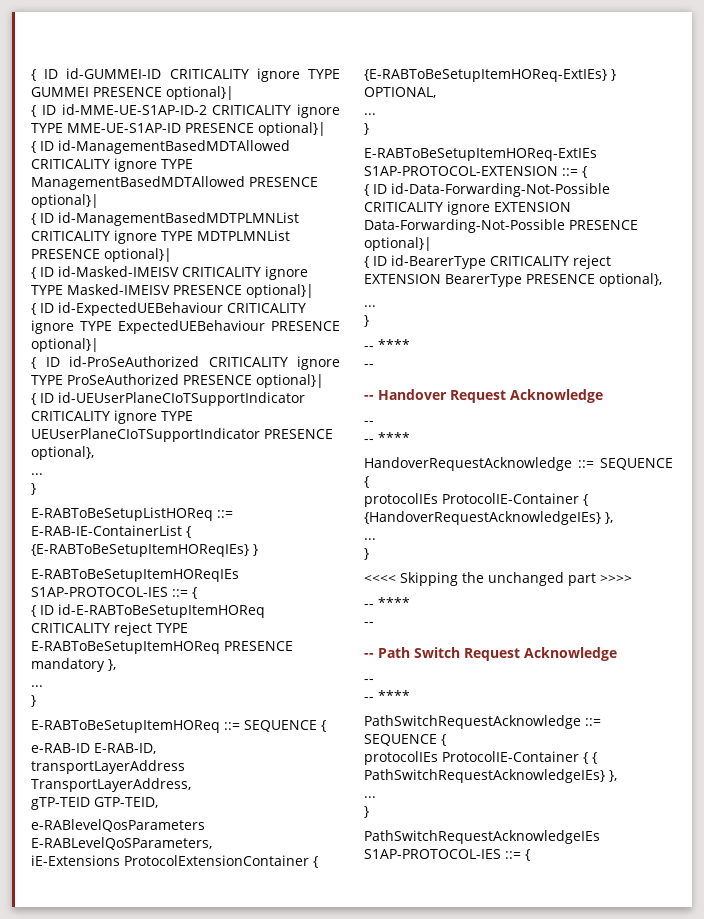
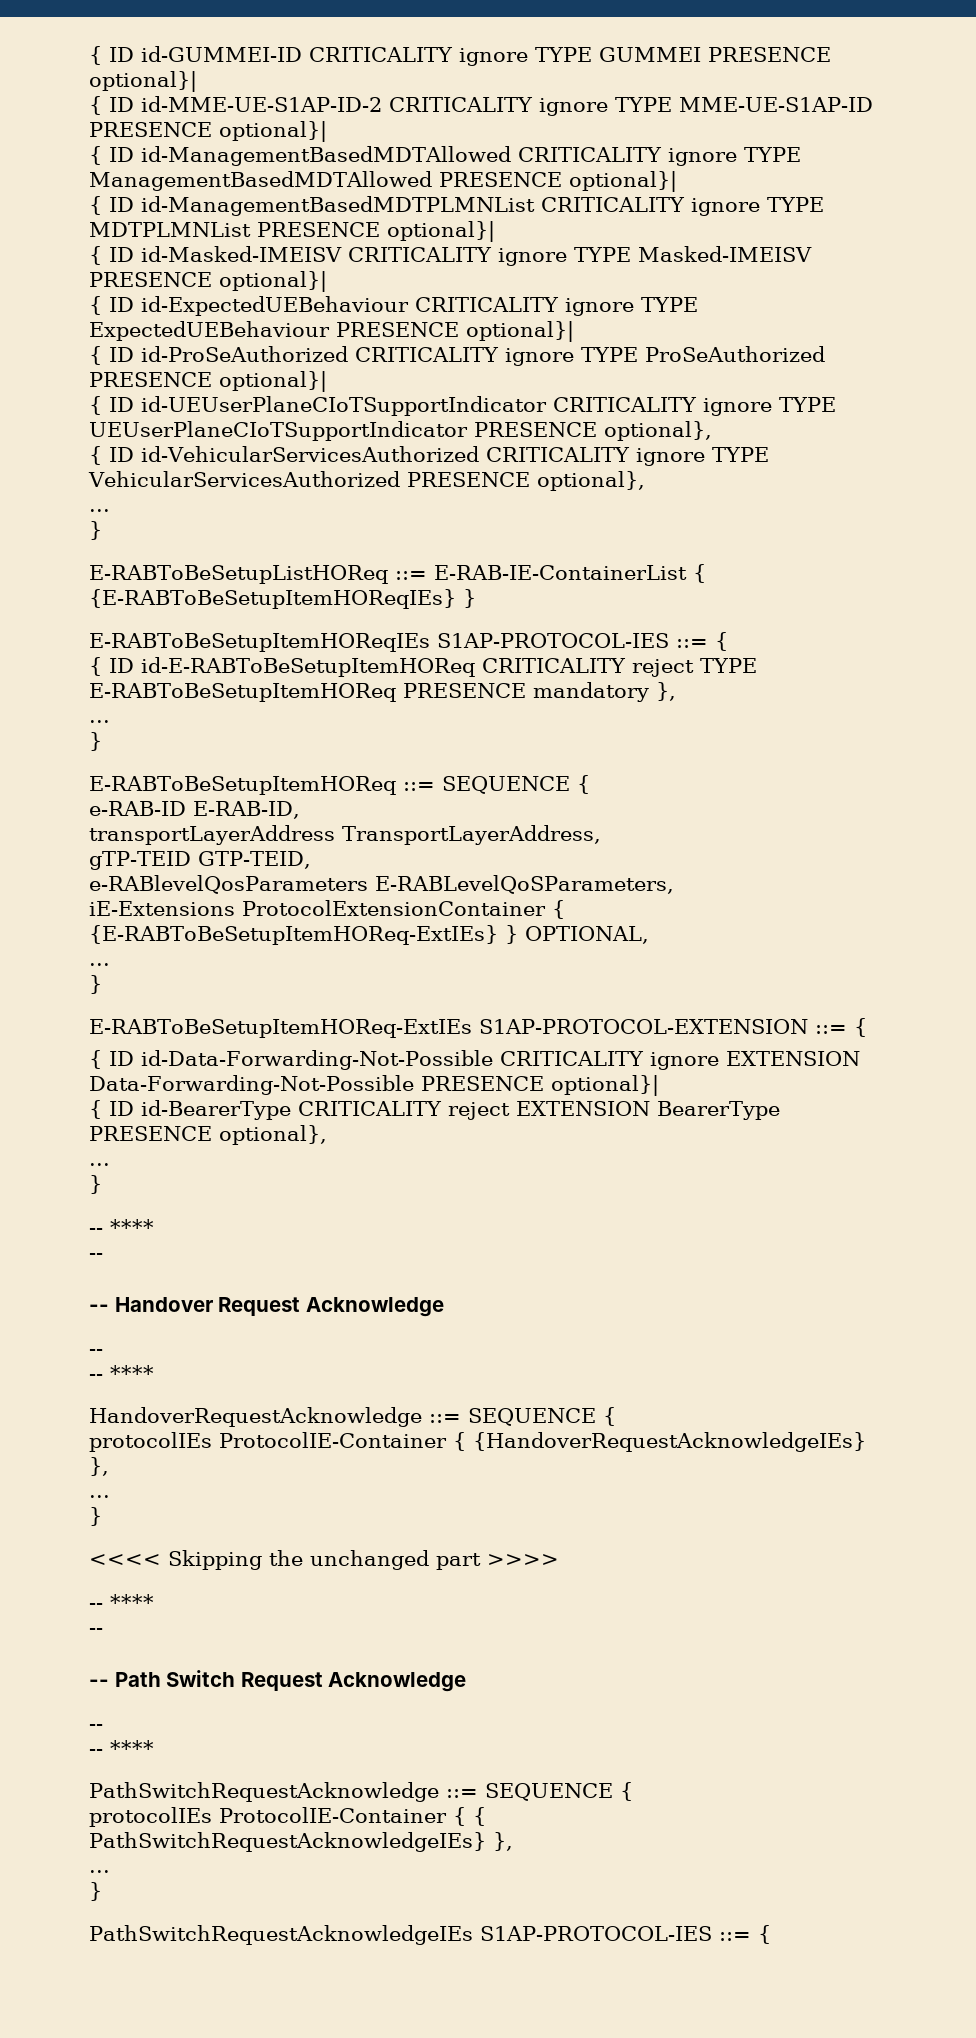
+ { ID id-VehicularServicesAuthorized CRITICALITY ignore TYPE VehicularServicesAuthorized PRESENCE optional},

